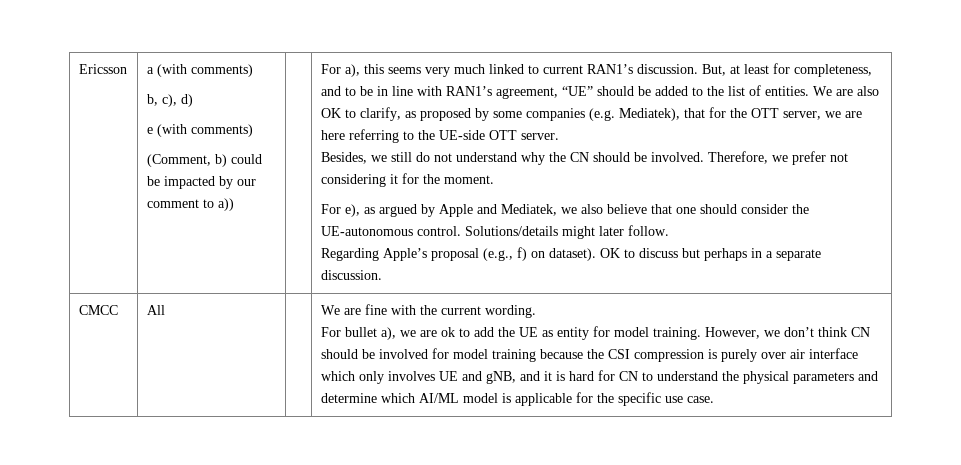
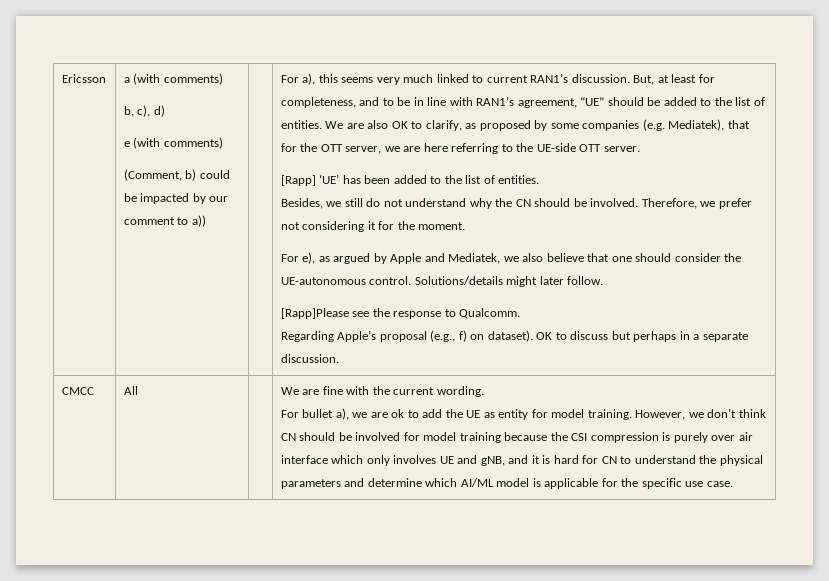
+ [Rapp] ‘UE’ has been added to the list of entities.
+ [Rapp]Please see the response to Qualcomm.

